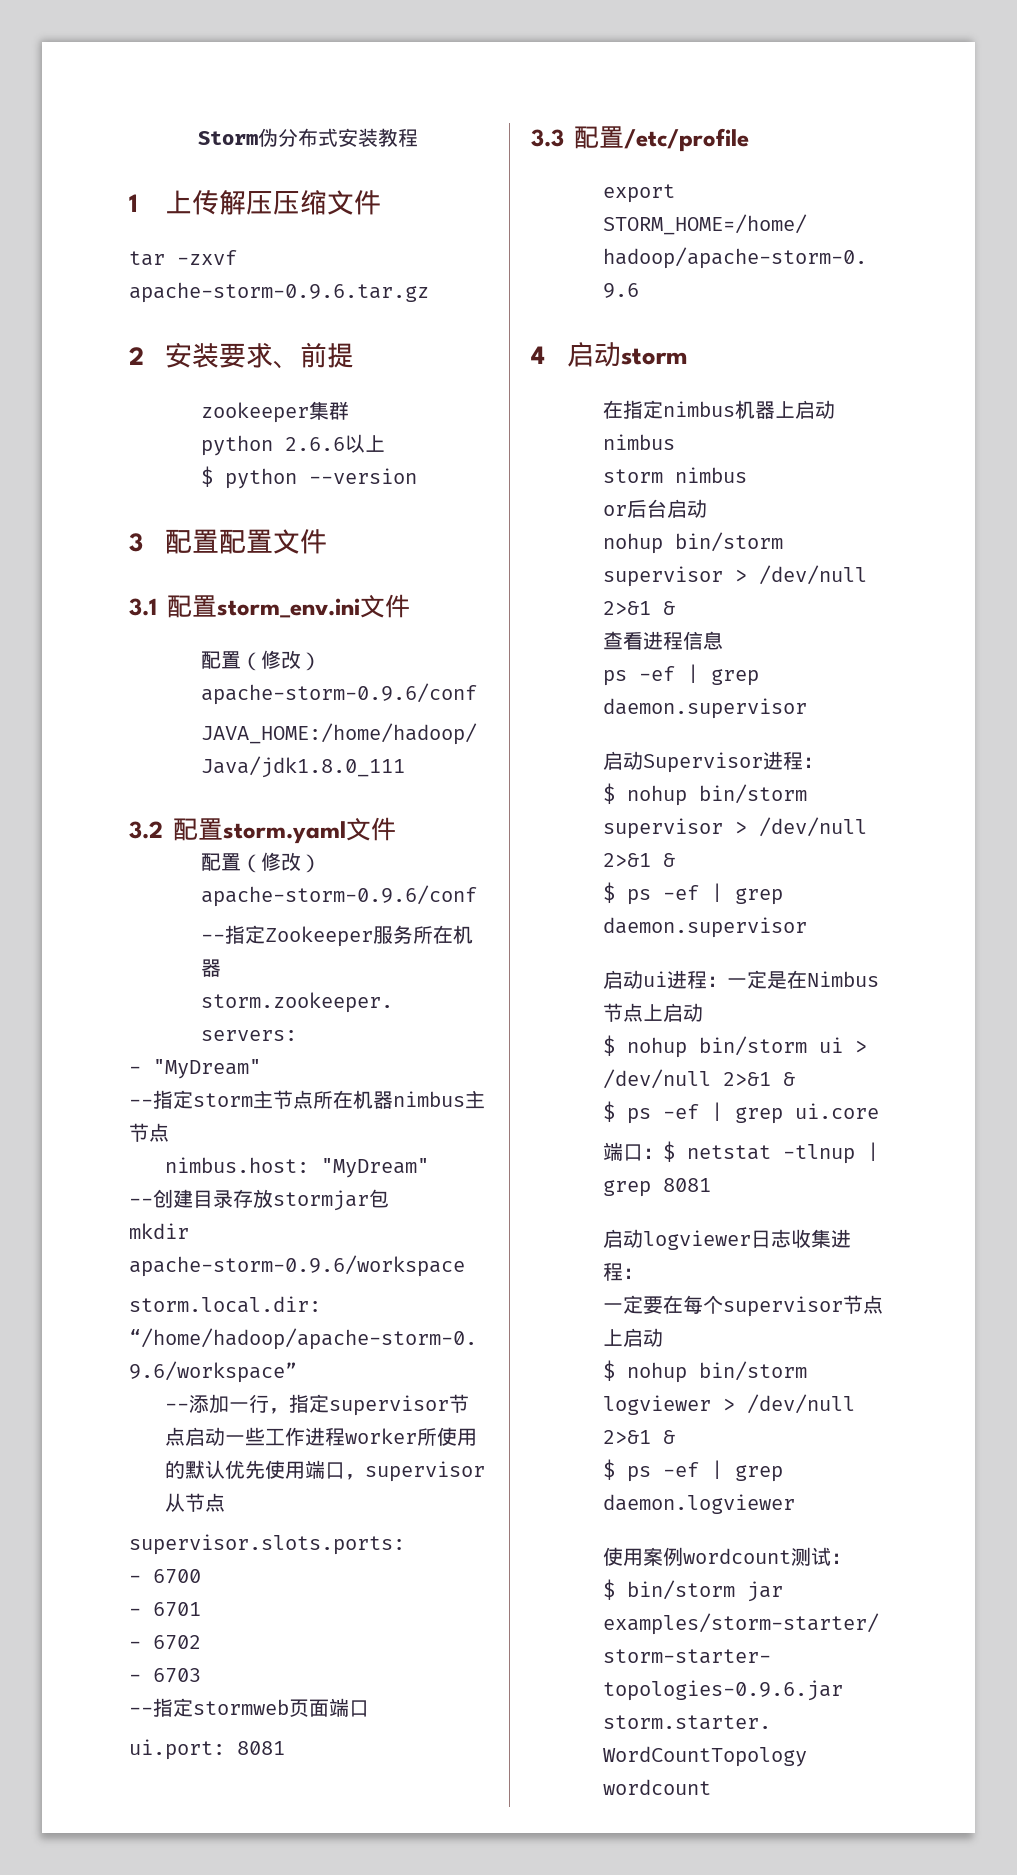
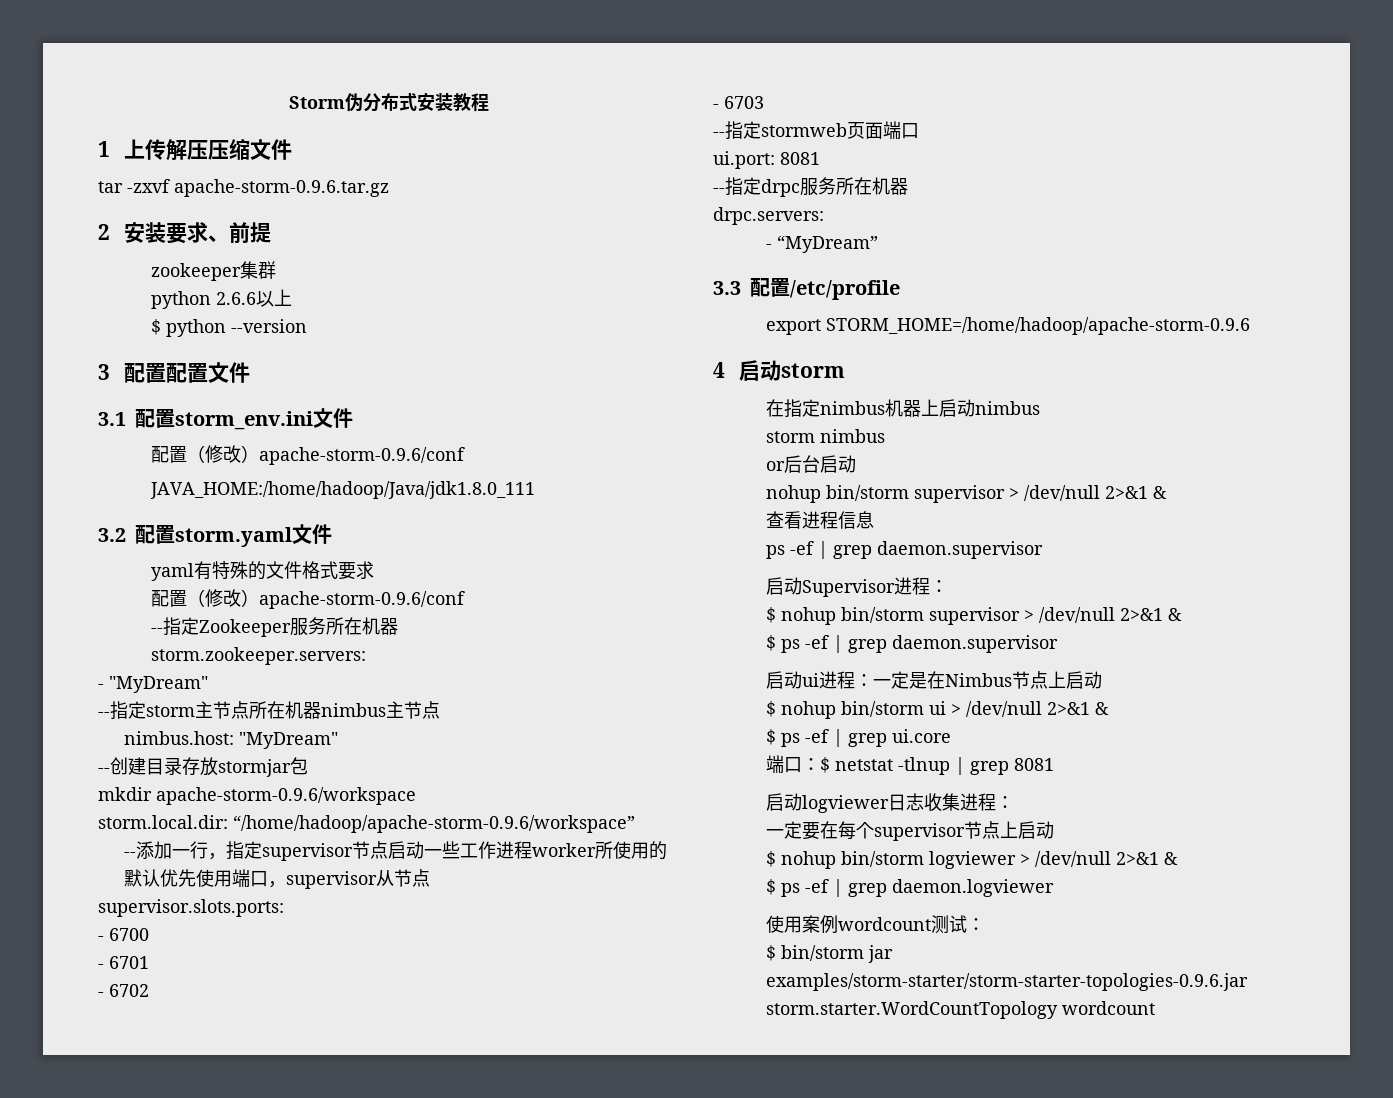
+ yaml有特殊的文件格式要求
+ --指定drpc服务所在机器
+ drpc.servers:
+ - “MyDream”

